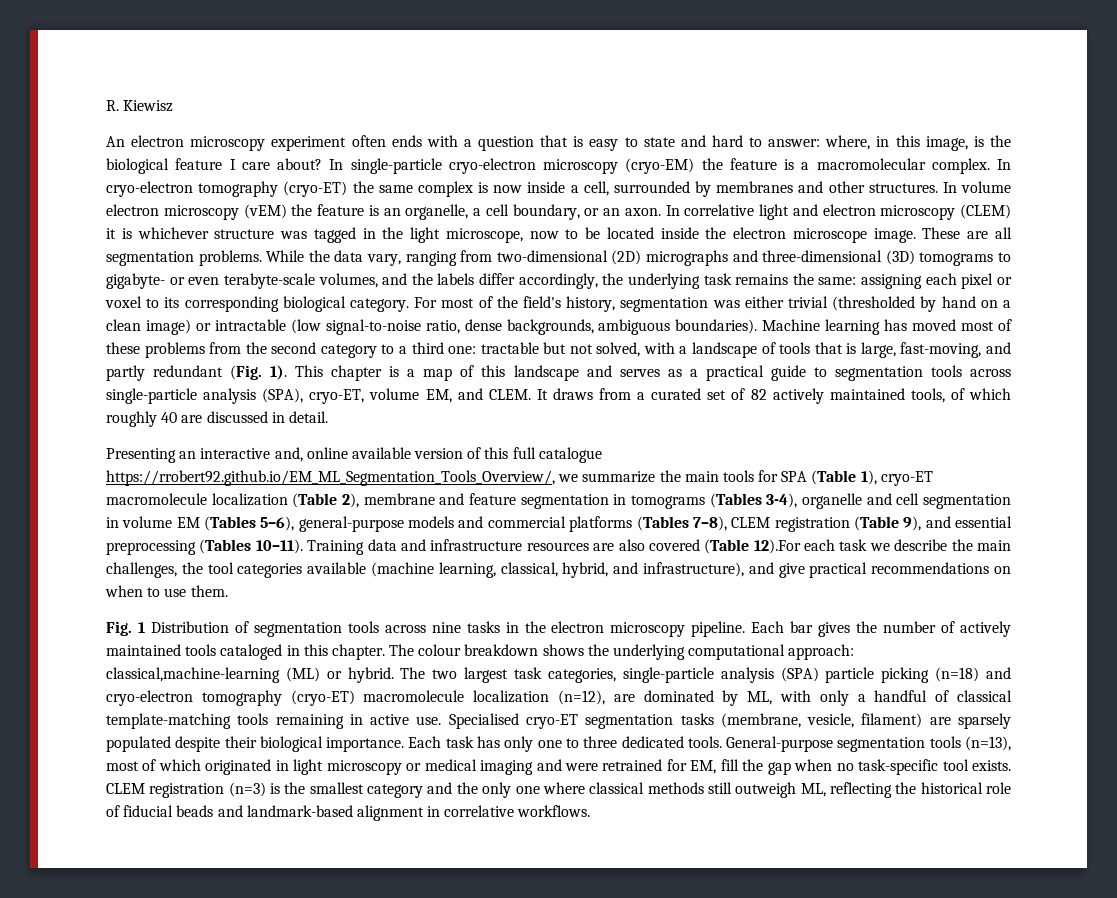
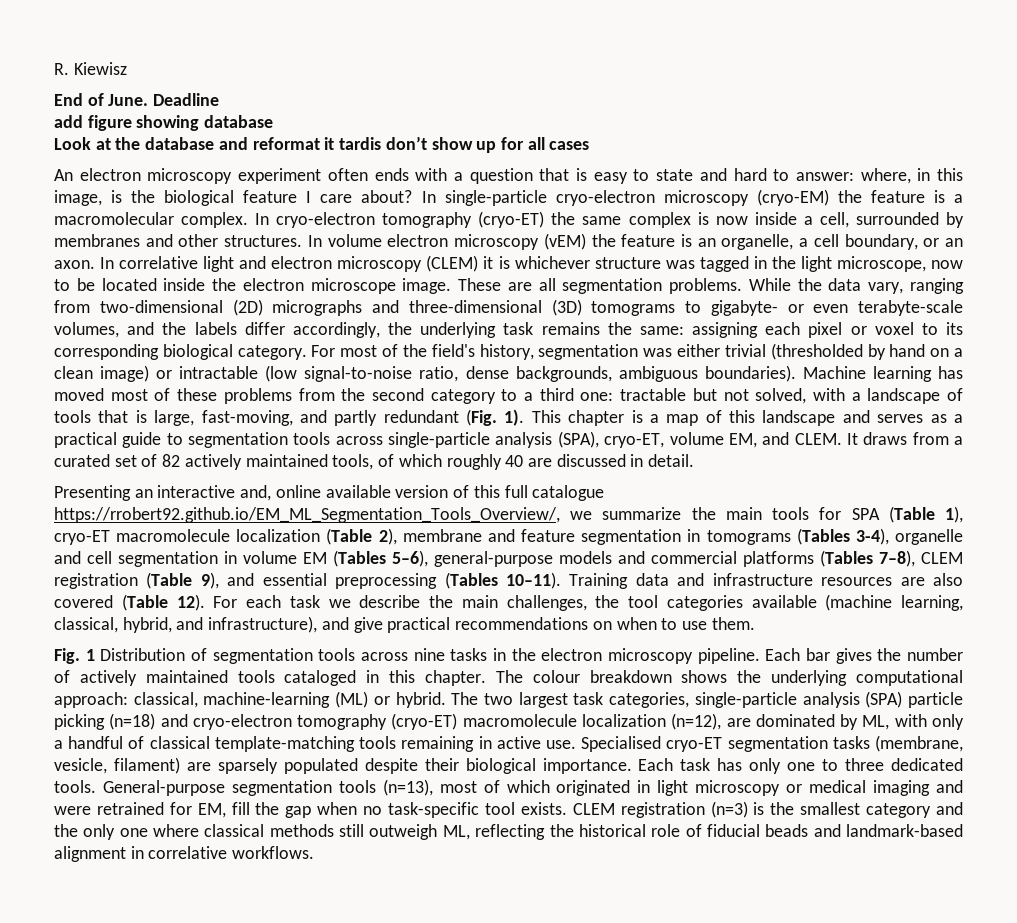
+ End of June. Deadline
+ add figure showing database
+ Look at the database and reformat it tardis don’t show up for all cases
- Training data and infrastructure resources are also covered (Table 12).For each task we describe the main challenges, the tool categories available (machine learning, classical, hybrid, and infrastructure), and give practical recommendations on when to use them.
+ Training data and infrastructure resources are also covered (Table 12). For each task we describe the main challenges, the tool categories available (machine learning, classical, hybrid, and infrastructure), and give practical recommendations on when to use them.
- The colour breakdown shows the underlying computational approach: classical,machine-learning (ML) or hybrid.
+ The colour breakdown shows the underlying computational approach: classical, machine-learning (ML) or hybrid.

